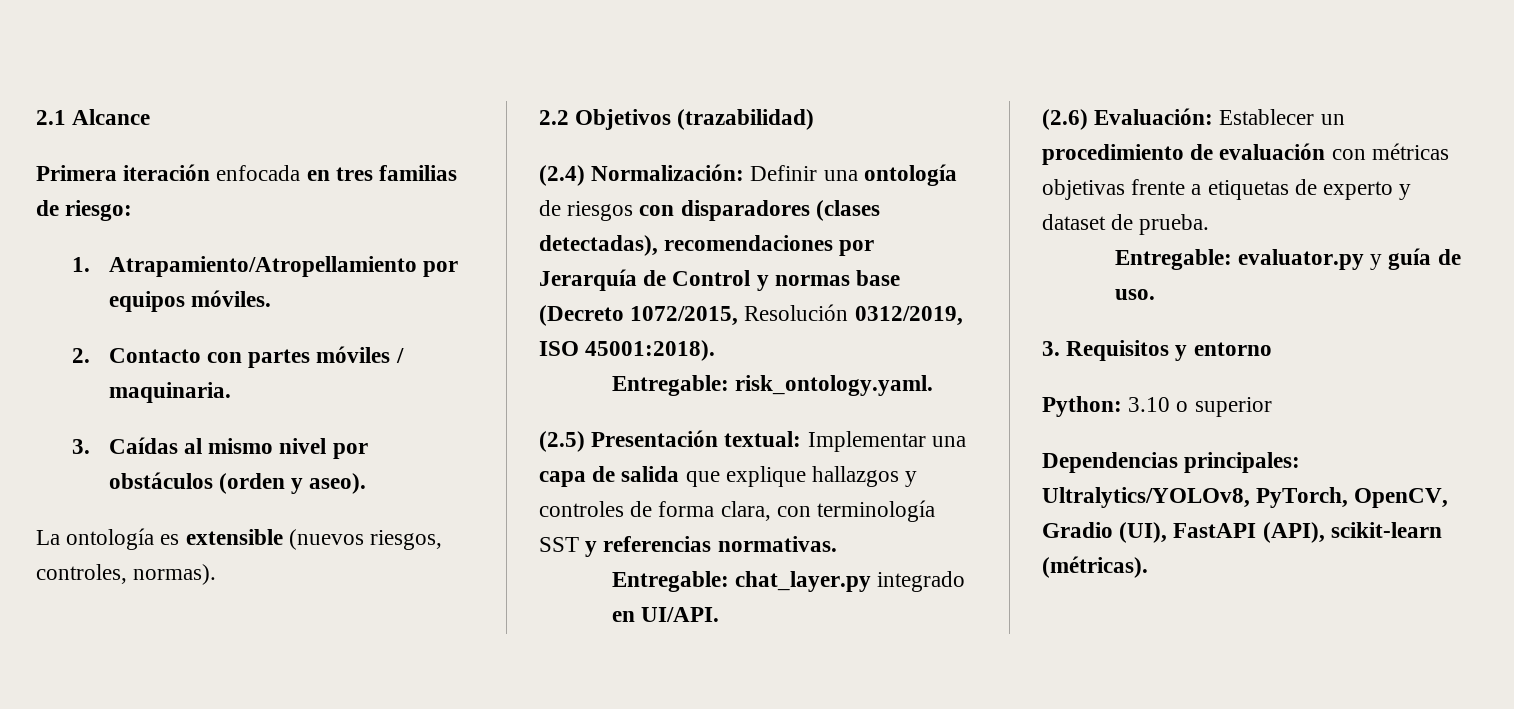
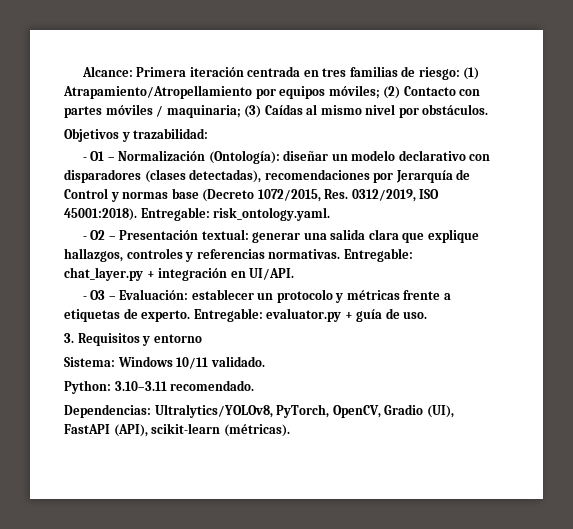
- 2.1 Alcance
- Primera iteración enfocada en tres familias de riesgo:
- 1. Atrapamiento/Atropellamiento por equipos móviles.
- 2. Contacto con partes móviles / maquinaria.
- 3. Caídas al mismo nivel por obstáculos (orden y aseo).
- La ontología es extensible (nuevos riesgos, controles, normas).
- 2.2 Objetivos (trazabilidad)
- (2.4) Normalización: Definir una ontología de riesgos con disparadores (clases detectadas), recomendaciones por Jerarquía de Control y normas base (Decreto 1072/2015, Resolución 0312/2019, ISO 45001:2018).
- Entregable: risk_ontology.yaml.
+ Alcance: Primera iteración centrada en tres familias de riesgo: (1) Atrapamiento/Atropellamiento por equipos móviles; (2) Contacto con partes móviles / maquinaria; (3) Caídas al mismo nivel por obstáculos.
+ Objetivos y trazabilidad:
+ - O1 – Normalización (Ontología): diseñar un modelo declarativo con disparadores (clases detectadas), recomendaciones por Jerarquía de Control y normas base (Decreto 1072/2015, Res. 0312/2019, ISO 45001:2018). Entregable: risk_ontology.yaml.
- (2.5) Presentación textual: Implementar una capa de salida que explique hallazgos y controles de forma clara, con terminología SST y referencias normativas.
- Entregable: chat_layer.py integrado en UI/API.
+ - O2 – Presentación textual: generar una salida clara que explique hallazgos, controles y referencias normativas. Entregable: chat_layer.py + integración en UI/API.
- (2.6) Evaluación: Establecer un procedimiento de evaluación con métricas objetivas frente a etiquetas de experto y dataset de prueba.
- Entregable: evaluator.py y guía de uso.
+ - O3 – Evaluación: establecer un protocolo y métricas frente a etiquetas de experto. Entregable: evaluator.py + guía de uso.
- Python: 3.10 o superior
- Dependencias principales: Ultralytics/YOLOv8, PyTorch, OpenCV, Gradio (UI), FastAPI (API), scikit-learn (métricas).
+ Sistema: Windows 10/11 validado.
+ Python: 3.10–3.11 recomendado.
+ Dependencias: Ultralytics/YOLOv8, PyTorch, OpenCV, Gradio (UI), FastAPI (API), scikit-learn (métricas).

